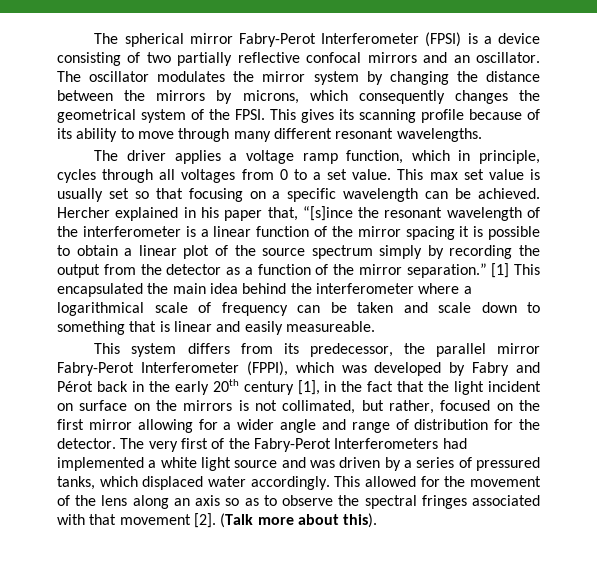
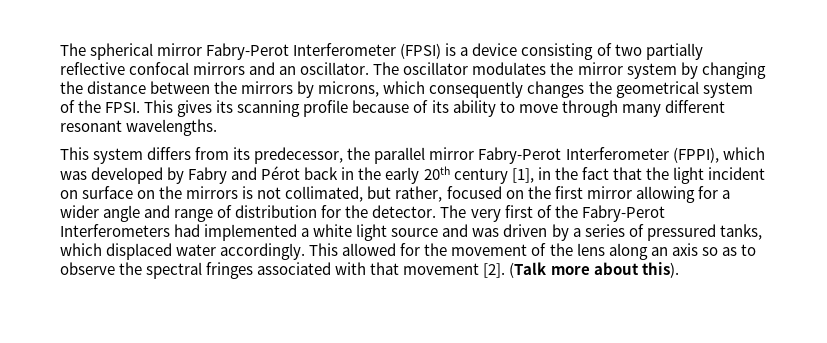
- The driver applies a voltage ramp function, which in principle, cycles through all voltages from 0 to a set value. This max set value is usually set so that focusing on a specific wavelength can be achieved. Hercher explained in his paper that, “[s]ince the resonant wavelength of the interferometer is a linear function of the mirror spacing it is possible to obtain a linear plot of the source spectrum simply by recording the output from the detector as a function of the mirror separation.” [1] This encapsulated the main idea behind the interferometer where a logarithmical scale of frequency can be taken and scale down to something that is linear and easily measureable.

